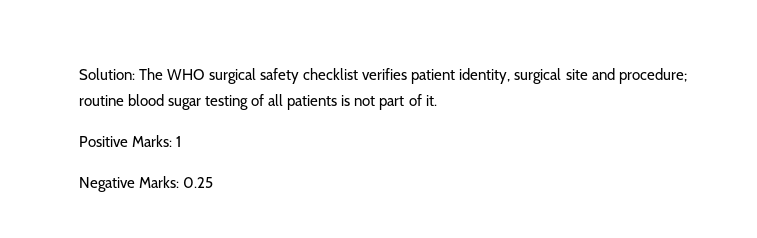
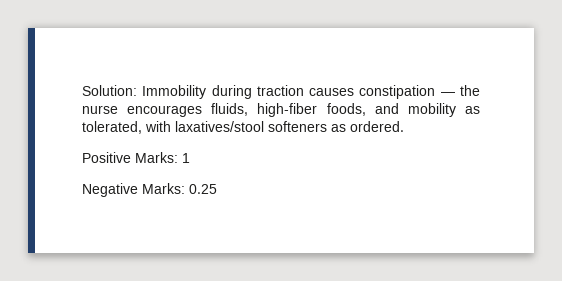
- Solution: The WHO surgical safety checklist verifies patient identity, surgical site and procedure; routine blood sugar testing of all patients is not part of it.
+ Solution: Immobility during traction causes constipation — the nurse encourages fluids, high-fiber foods, and mobility as tolerated, with laxatives/stool softeners as ordered.

